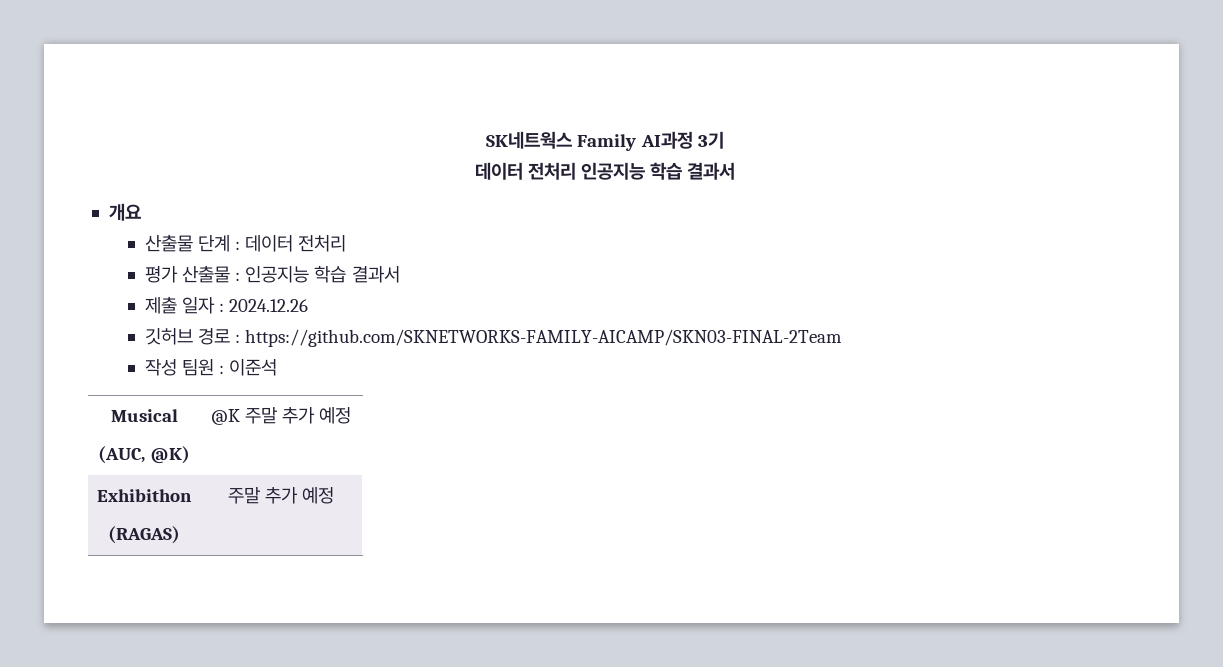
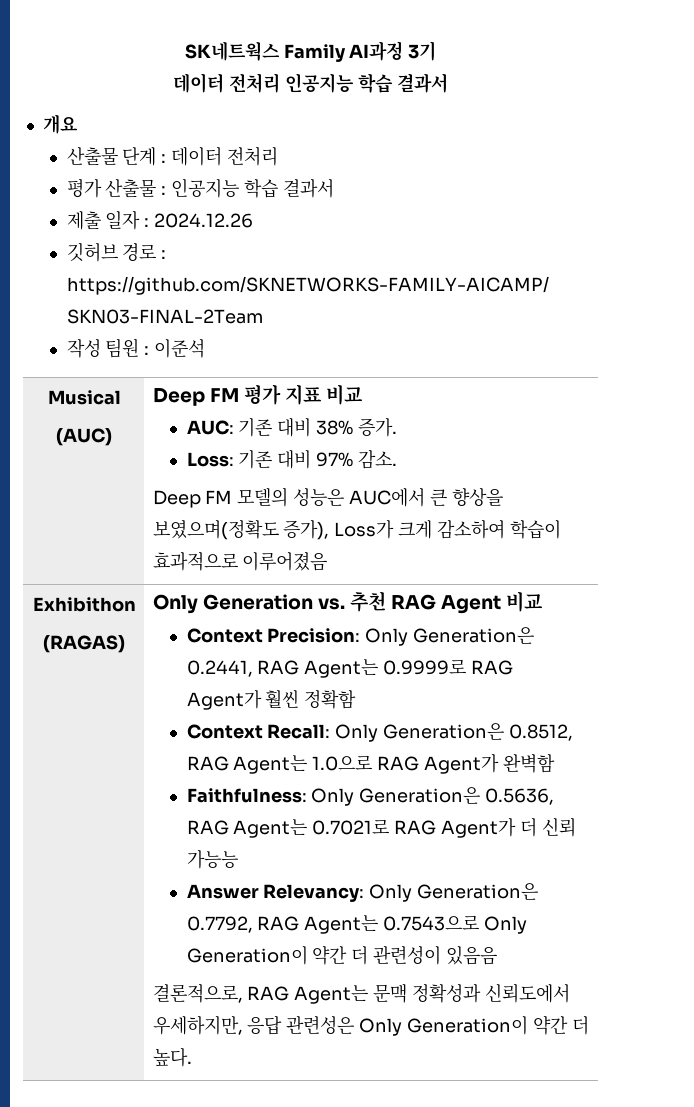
  Musical
- (AUC, @K) | @K 주말 추가 예정
+ (AUC) | Deep FM 평가 지표 비교
+ AUC: 기존 대비 38% 증가.
+ Loss: 기존 대비 97% 감소.
+ Deep FM 모델의 성능은 AUC에서 큰 향상을 보였으며(정확도 증가), Loss가 크게 감소하여 학습이 효과적으로 이루어졌음
  Exhibithon
- (RAGAS) | 주말 추가 예정
+ (RAGAS) | Only Generation vs. 추천 RAG Agent 비교
+ Context Precision: Only Generation은 0.2441, RAG Agent는 0.9999로 RAG Agent가 훨씬 정확함
+ Context Recall: Only Generation은 0.8512, RAG Agent는 1.0으로 RAG Agent가 완벽함
+ Faithfulness: Only Generation은 0.5636, RAG Agent는 0.7021로 RAG Agent가 더 신뢰 가능능
+ Answer Relevancy: Only Generation은 0.7792, RAG Agent는 0.7543으로 Only Generation이 약간 더 관련성이 있음음
+ 결론적으로, RAG Agent는 문맥 정확성과 신뢰도에서 우세하지만, 응답 관련성은 Only Generation이 약간 더 높다.

